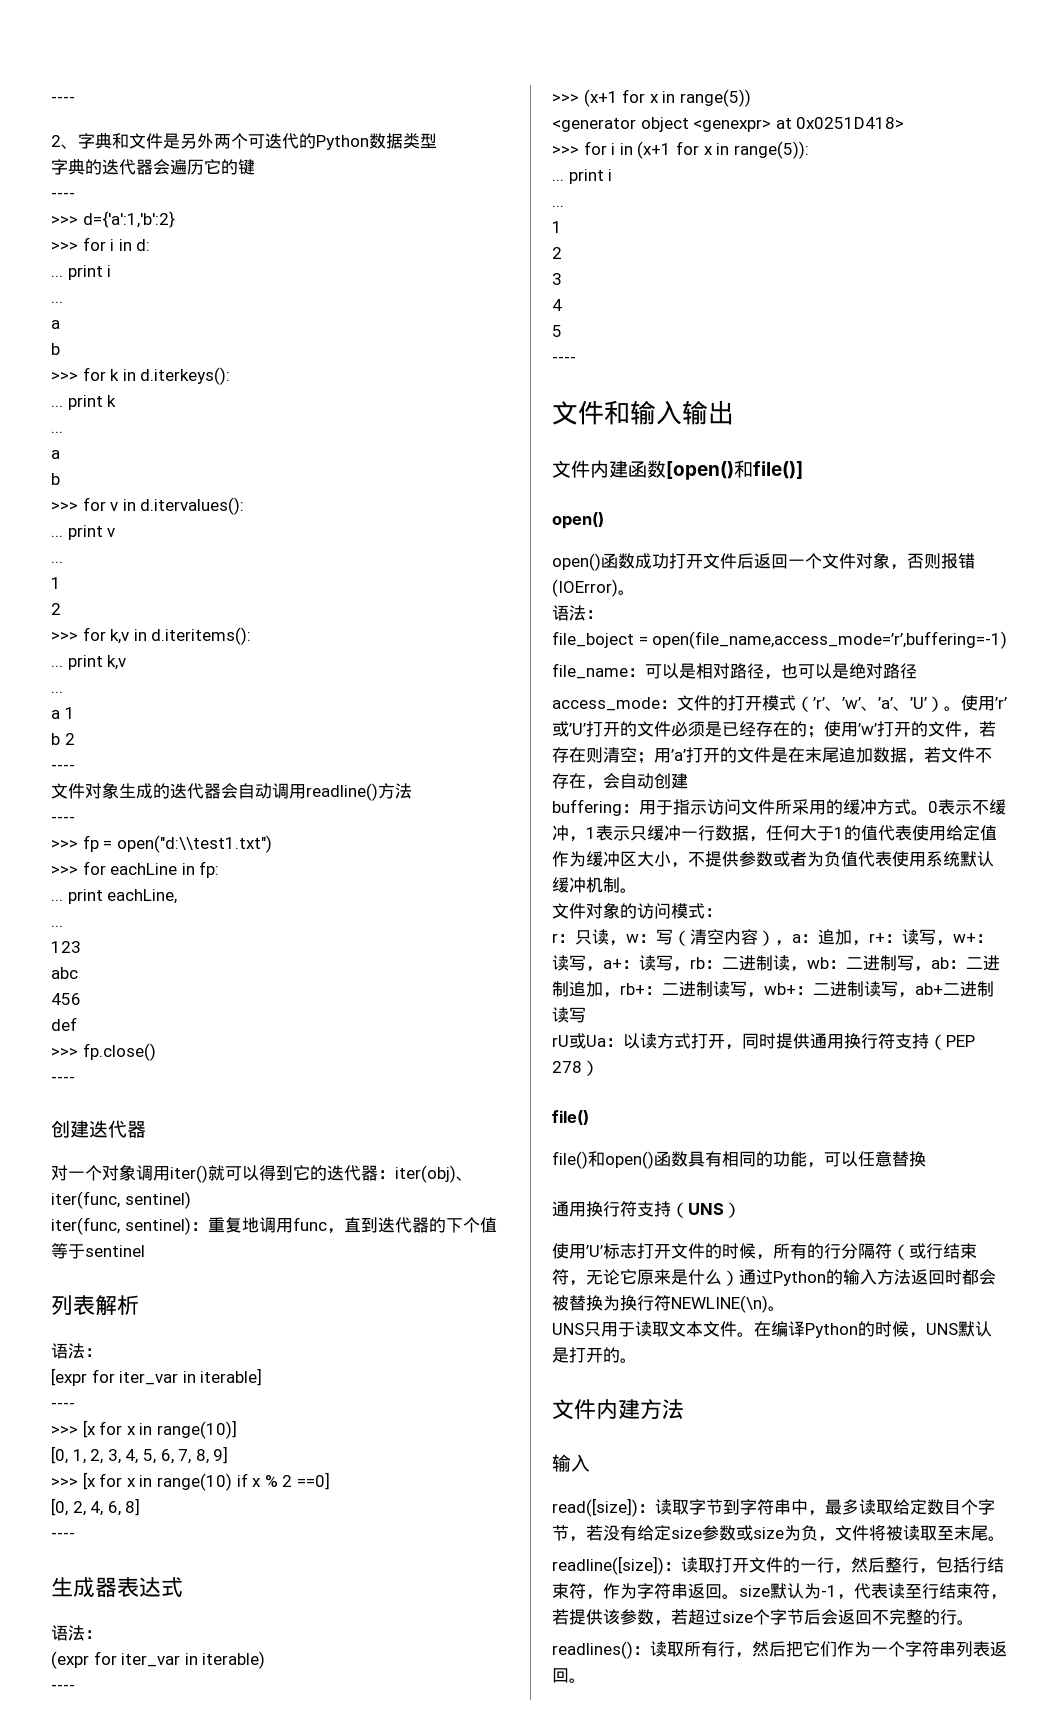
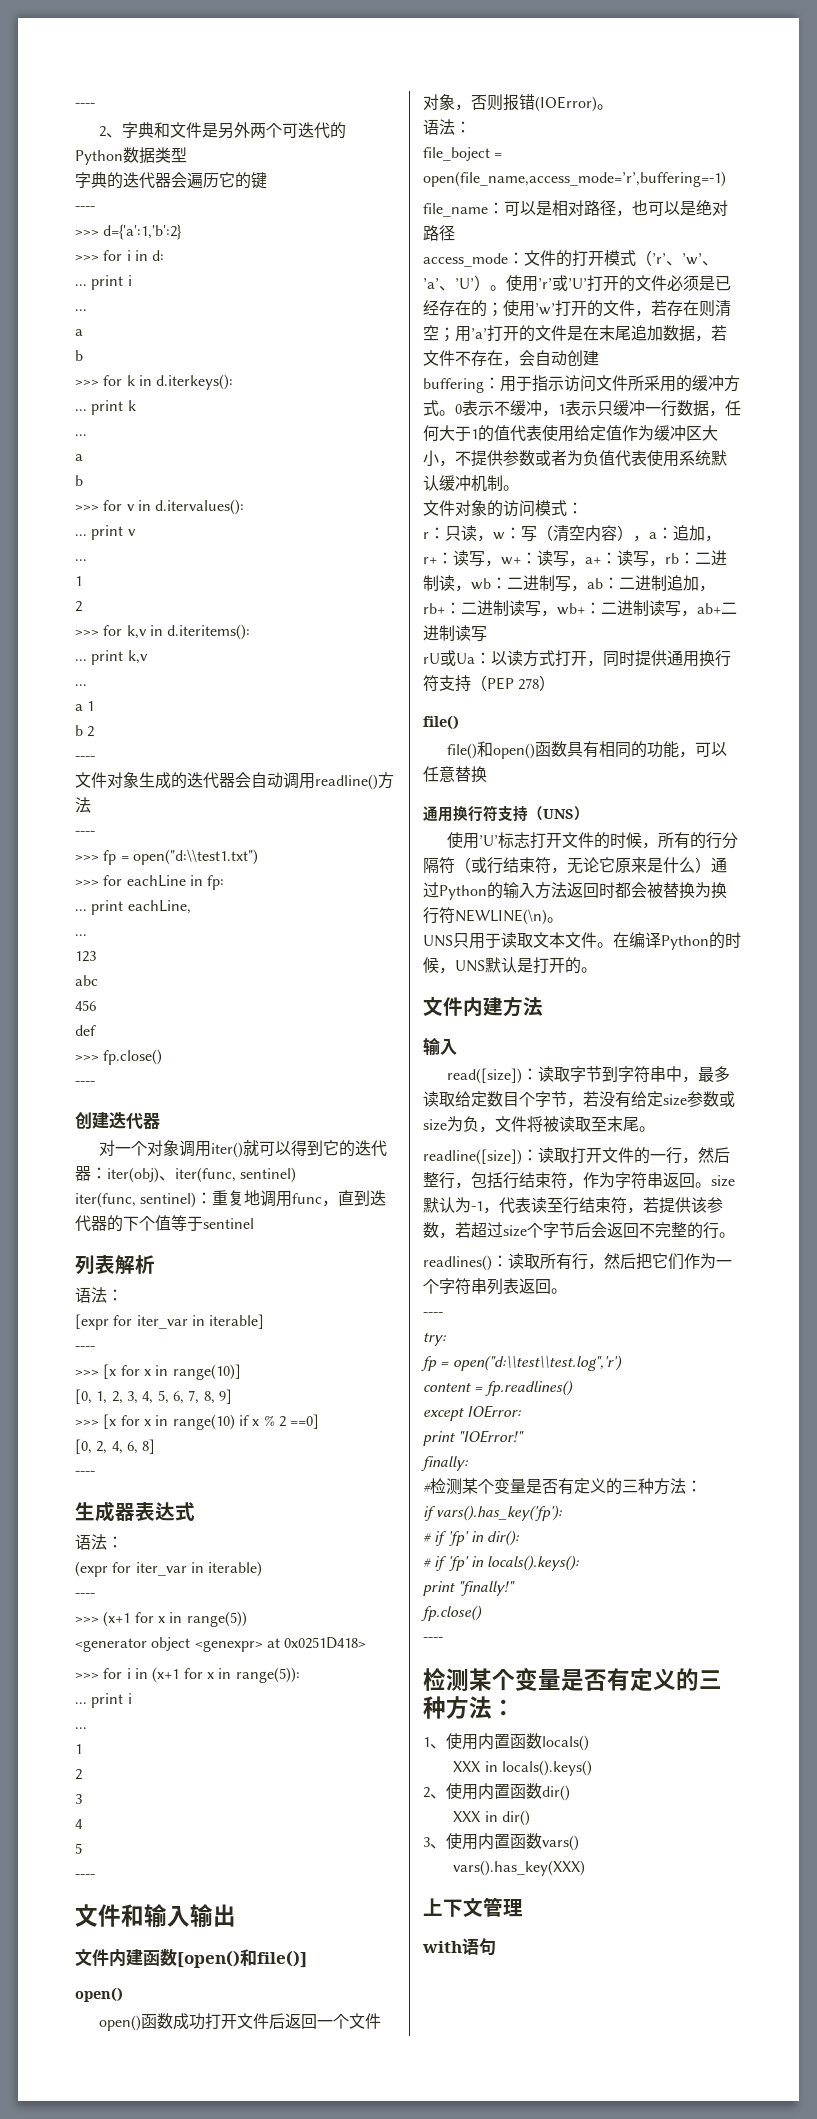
  readlines()：读取所有行，然后把它们作为一个字符串列表返回。
+ ----
+ try:
+ fp = open("d:\\test\\test.log",'r')
+ content = fp.readlines()
+ except IOError:
+ print "IOError!"
+ finally:
+ #检测某个变量是否有定义的三种方法：
+ if vars().has_key('fp'):
+ # if 'fp' in dir():
+ # if 'fp' in locals().keys():
+ print "finally!"
+ fp.close()
+ ----
+ 检测某个变量是否有定义的三种方法：
+ 1、使用内置函数locals()
+ XXX in locals().keys()
+ 2、使用内置函数dir()
+ XXX in dir()
+ 3、使用内置函数vars()
+ vars().has_key(XXX)
+ 上下文管理
+ with语句

